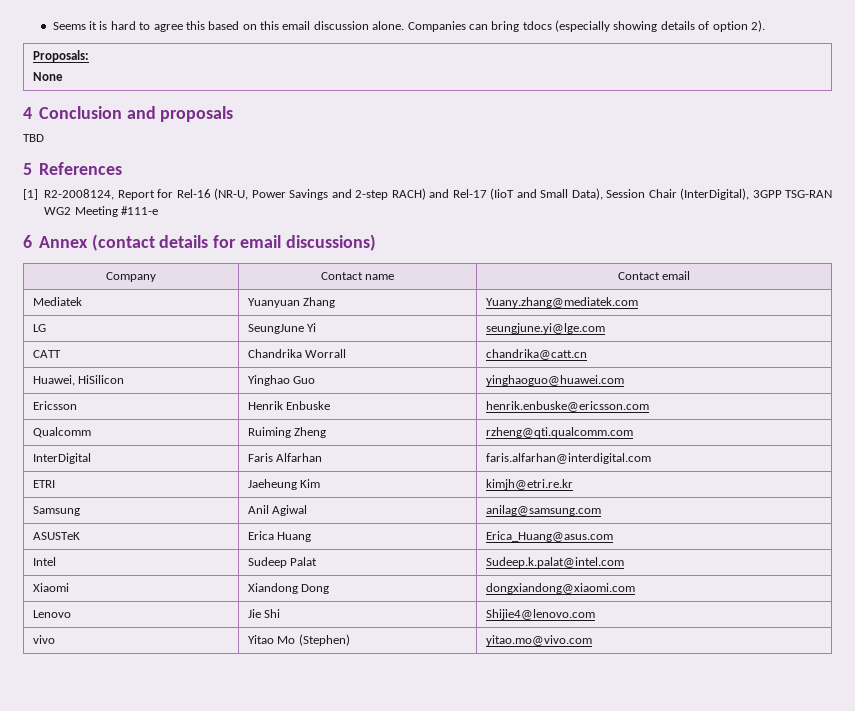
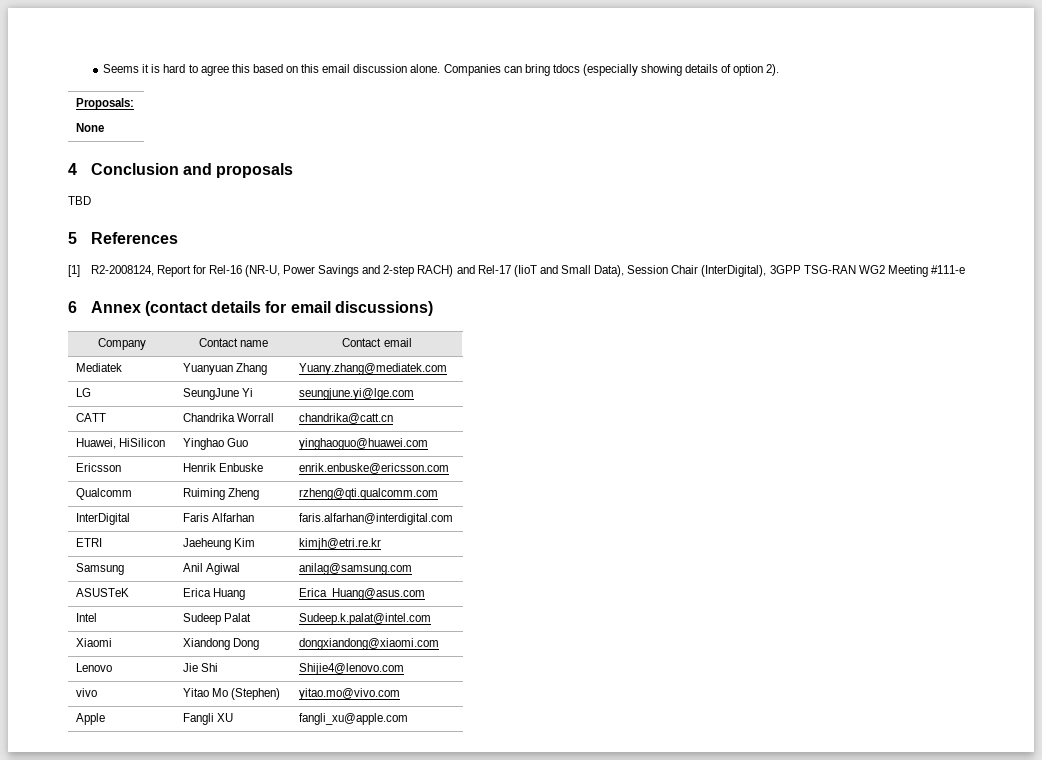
- Ericsson | Henrik Enbuske | henrik.enbuske@ericsson.com
+ Ericsson | Henrik Enbuske | enrik.enbuske@ericsson.com
+ Apple | Fangli XU | fangli_xu@apple.com

